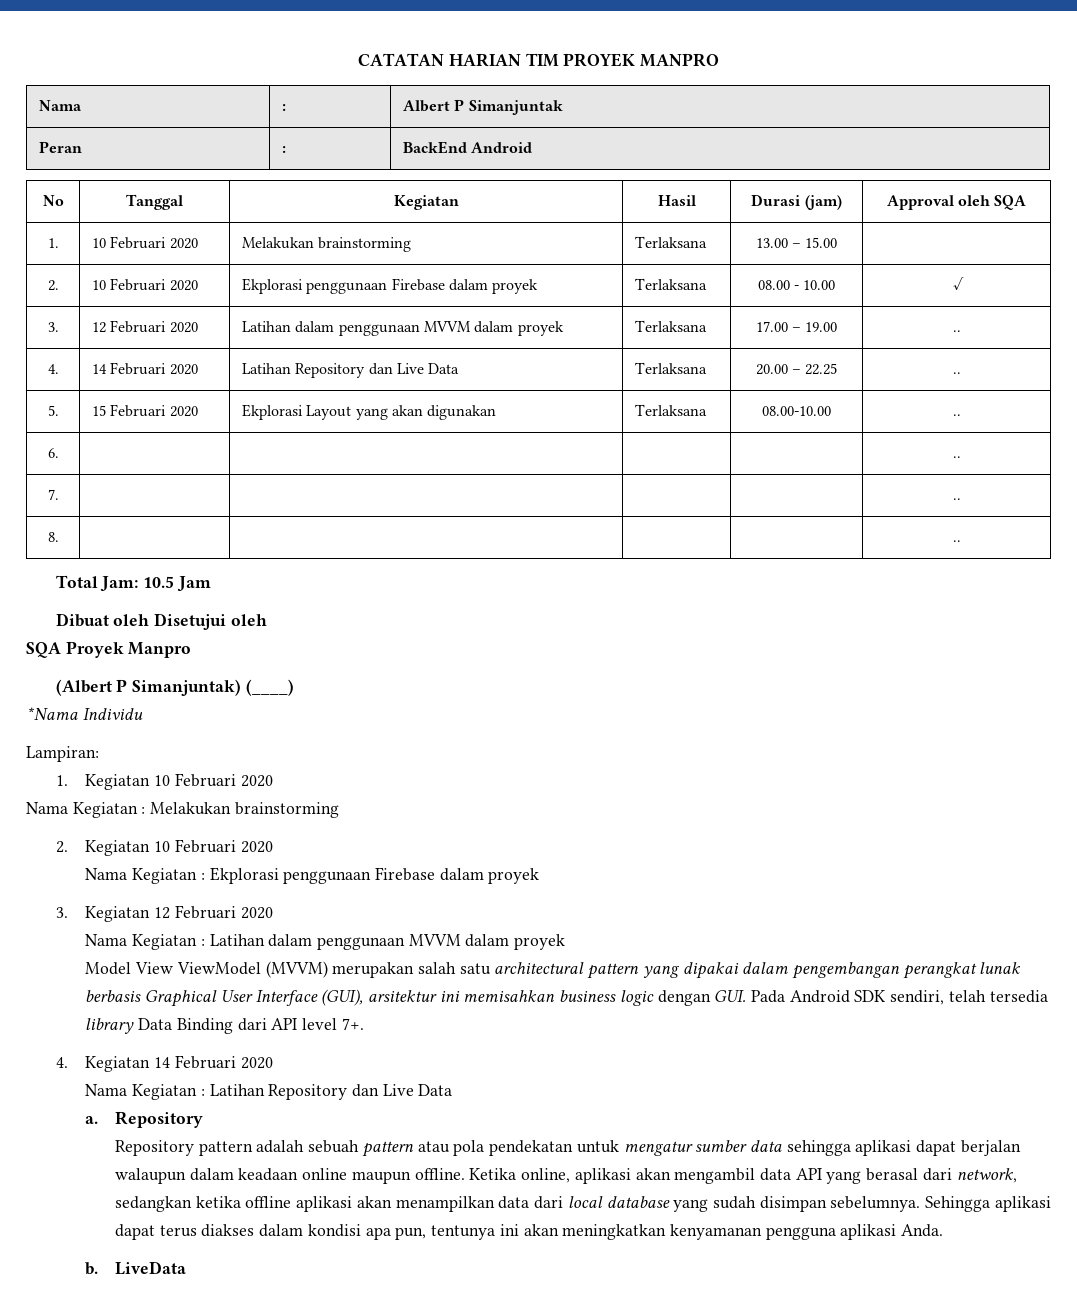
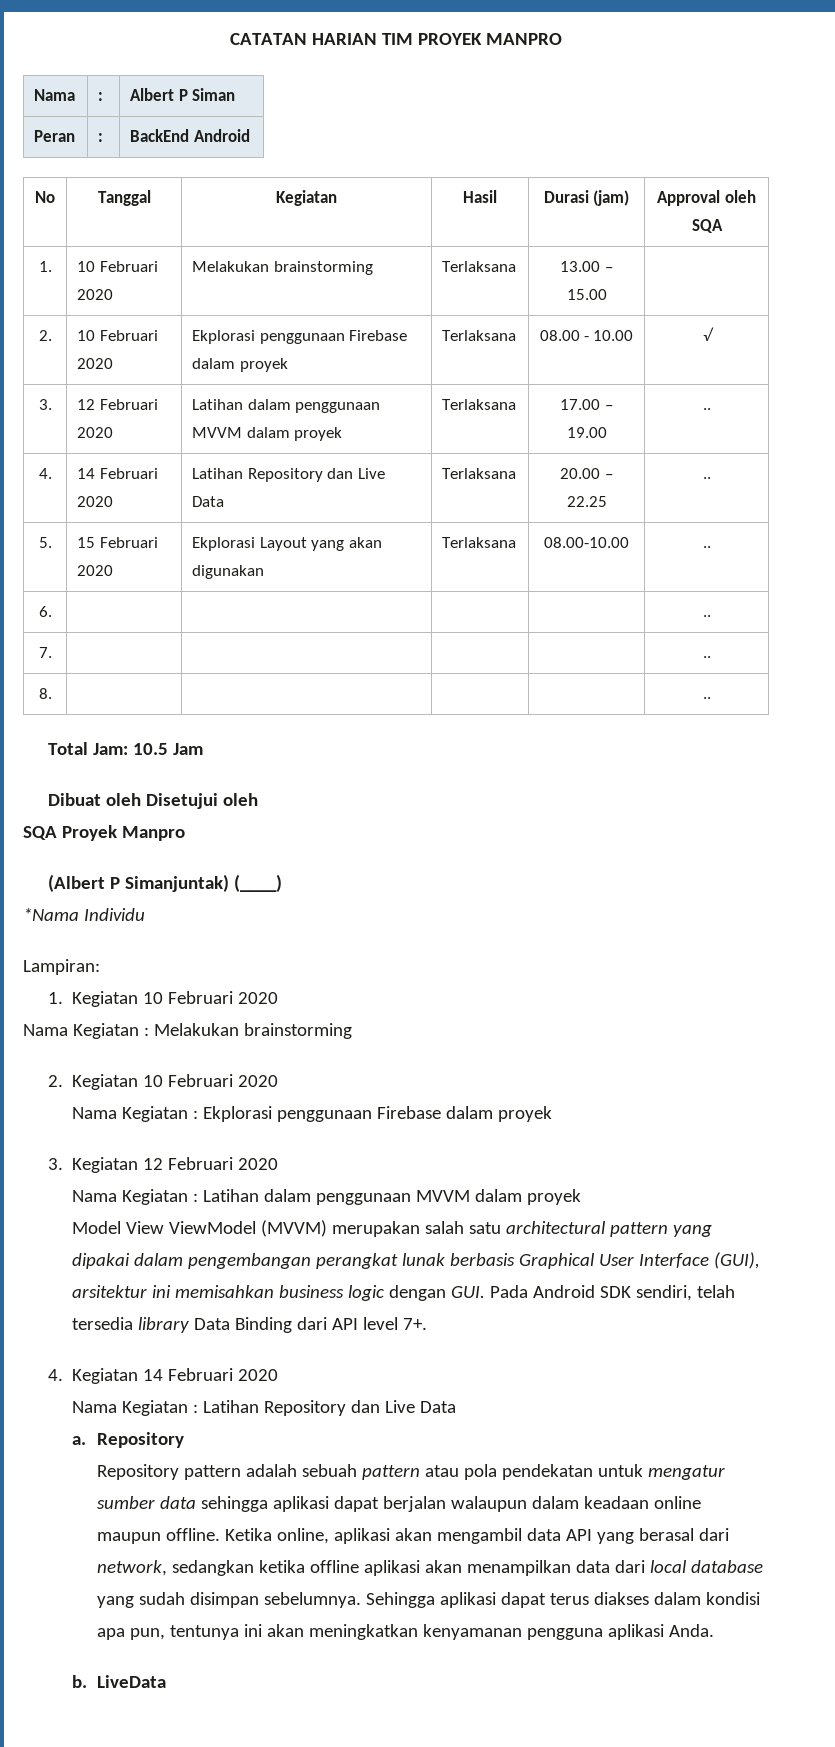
- Nama | : | Albert P Simanjuntak
+ Nama | : | Albert P Siman

